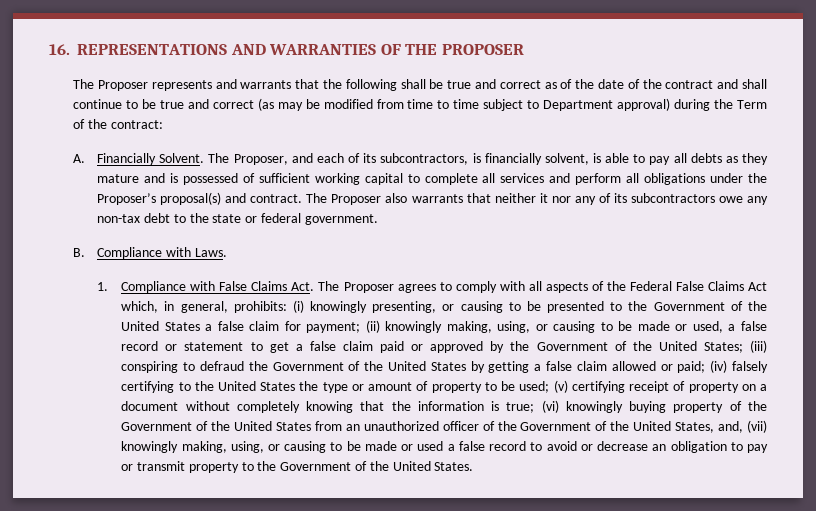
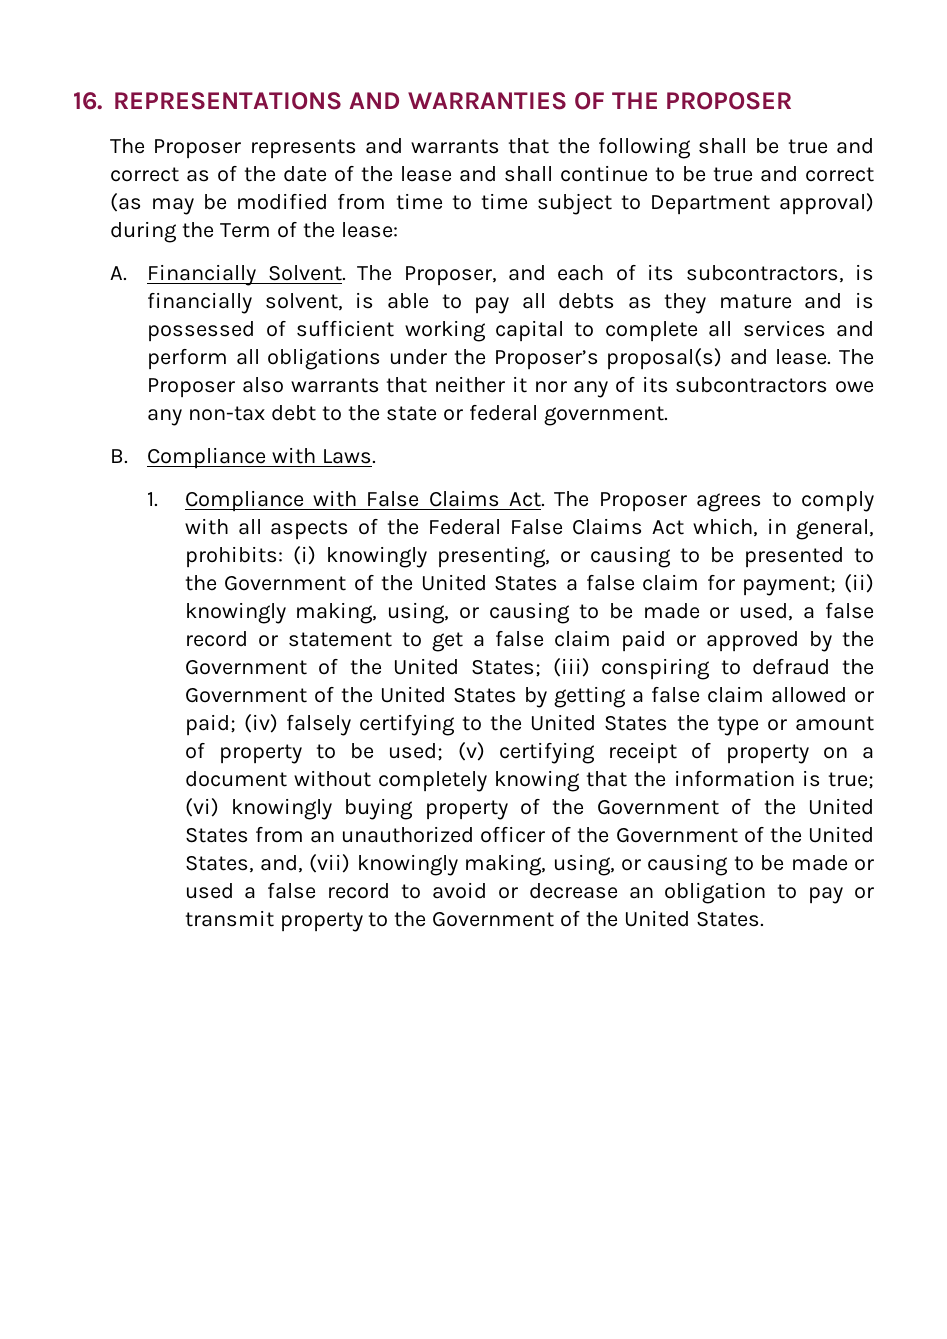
- The Proposer represents and warrants that the following shall be true and correct as of the date of the contract and shall continue to be true and correct (as may be modified from time to time subject to Department approval) during the Term of the contract:
+ The Proposer represents and warrants that the following shall be true and correct as of the date of the lease and shall continue to be true and correct (as may be modified from time to time subject to Department approval) during the Term of the lease:
- The Proposer, and each of its subcontractors, is financially solvent, is able to pay all debts as they mature and is possessed of sufficient working capital to complete all services and perform all obligations under the Proposer’s proposal(s) and contract.
+ The Proposer, and each of its subcontractors, is financially solvent, is able to pay all debts as they mature and is possessed of sufficient working capital to complete all services and perform all obligations under the Proposer’s proposal(s) and lease.

